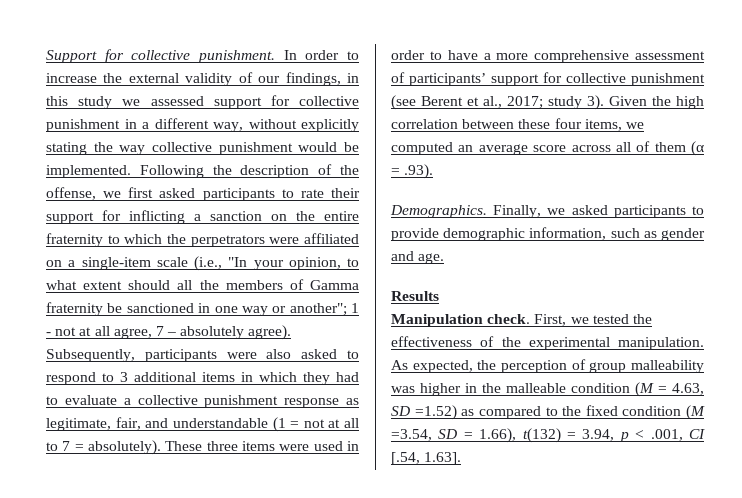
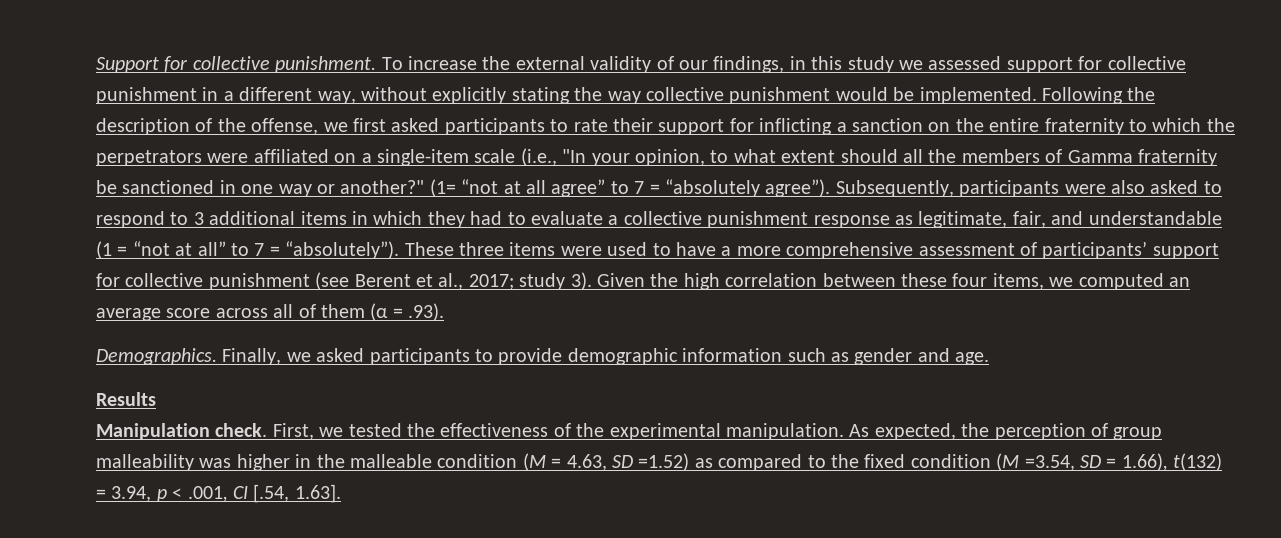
- In order to increase the external validity of our findings, in this study we assessed support for collective punishment in a different way, without explicitly stating the way collective punishment would be implemented.
+ To increase the external validity of our findings, in this study we assessed support for collective punishment in a different way, without explicitly stating the way collective punishment would be implemented.
- Following the description of the offense, we first asked participants to rate their support for inflicting a sanction on the entire fraternity to which the perpetrators were affiliated on a single-item scale (i.e., "In your opinion, to what extent should all the members of Gamma fraternity be sanctioned in one way or another"; 1 - not at all agree, 7 – absolutely agree).
+ Following the description of the offense, we first asked participants to rate their support for inflicting a sanction on the entire fraternity to which the perpetrators were affiliated on a single-item scale (i.e., "In your opinion, to what extent should all the members of Gamma fraternity be sanctioned in one way or another?" (1= “not at all agree” to 7 = “absolutely agree”).
- Subsequently, participants were also asked to respond to 3 additional items in which they had to evaluate a collective punishment response as legitimate, fair, and understandable (1 = not at all to 7 = absolutely).
+ Subsequently, participants were also asked to respond to 3 additional items in which they had to evaluate a collective punishment response as legitimate, fair, and understandable (1 = “not at all” to 7 = “absolutely”).
- These three items were used in order to have a more comprehensive assessment of participants’ support for collective punishment (see Berent et al., 2017; study 3).
+ These three items were used to have a more comprehensive assessment of participants’ support for collective punishment (see Berent et al., 2017; study 3).
- Finally, we asked participants to provide demographic information, such as gender and age.
+ Finally, we asked participants to provide demographic information such as gender and age.

